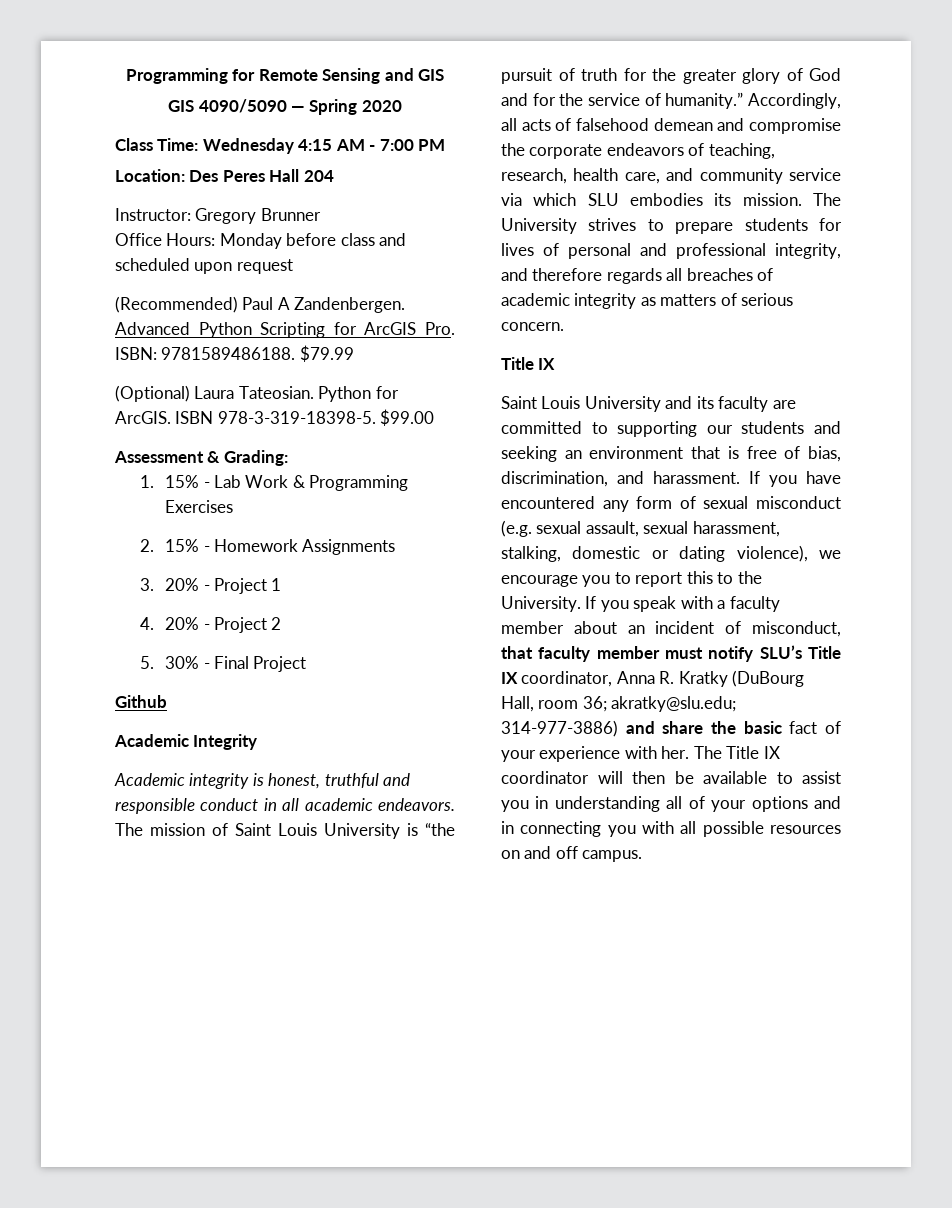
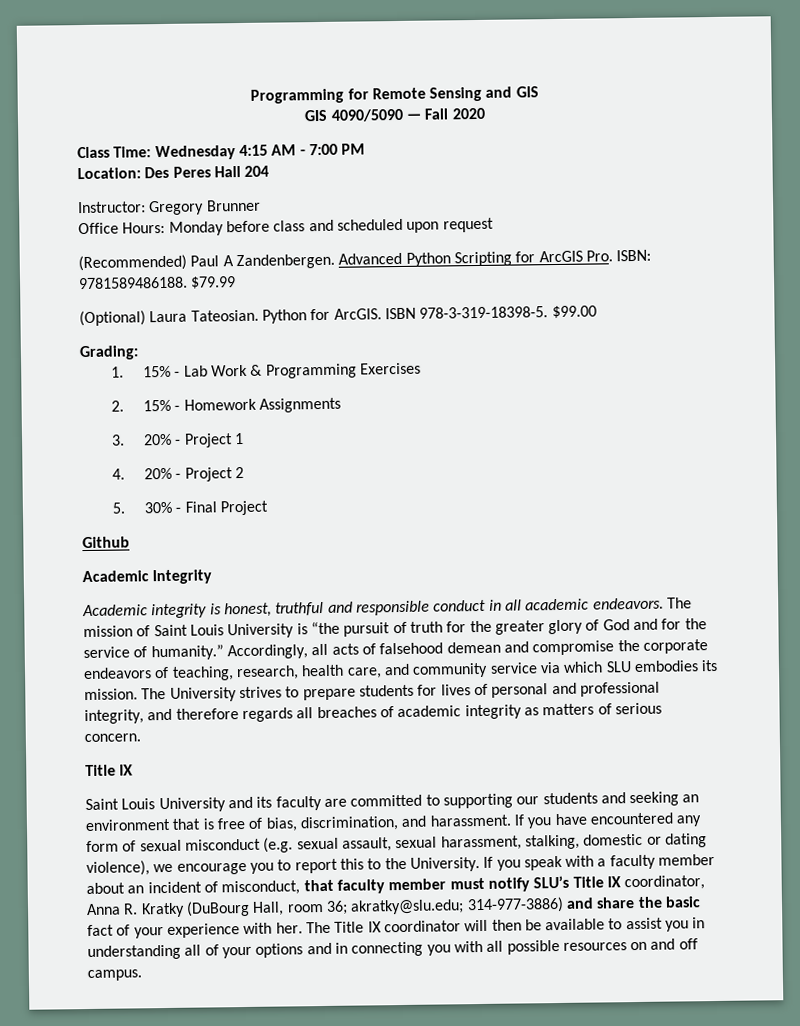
- GIS 4090/5090 — Spring 2020
+ GIS 4090/5090 — Fall 2020
- Assessment & Grading:
+ Grading:

